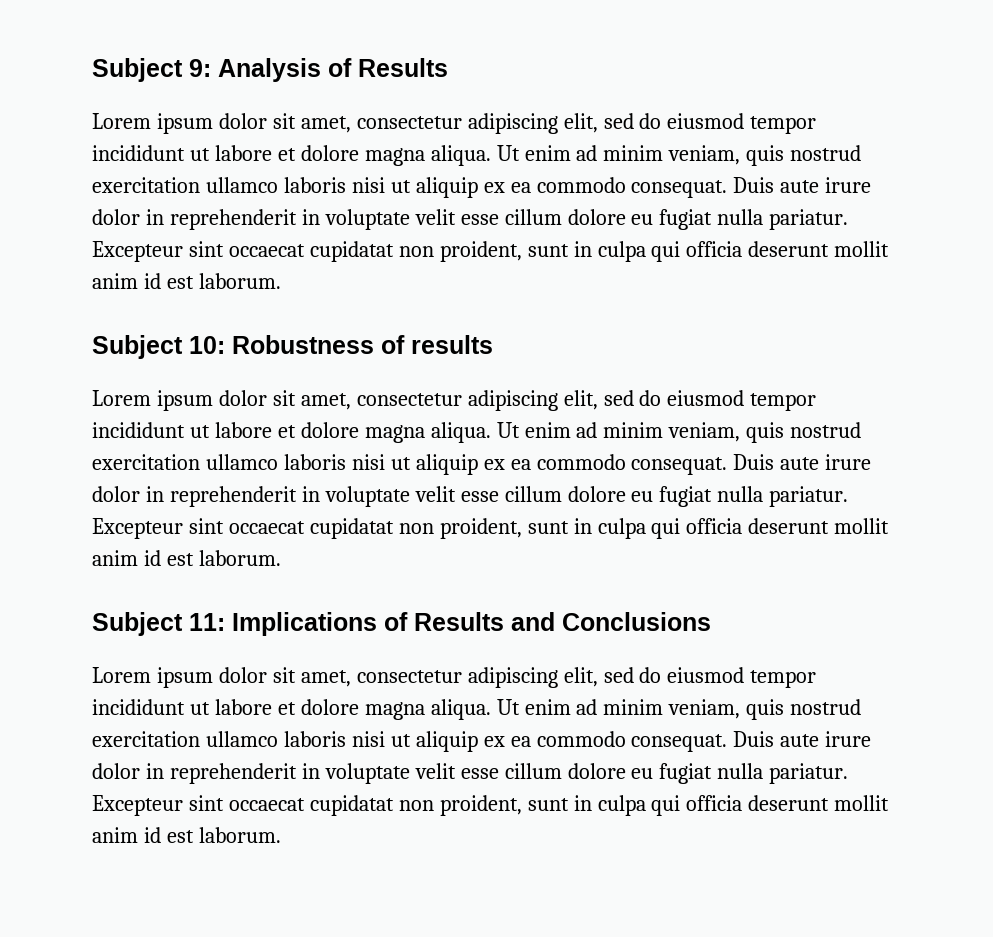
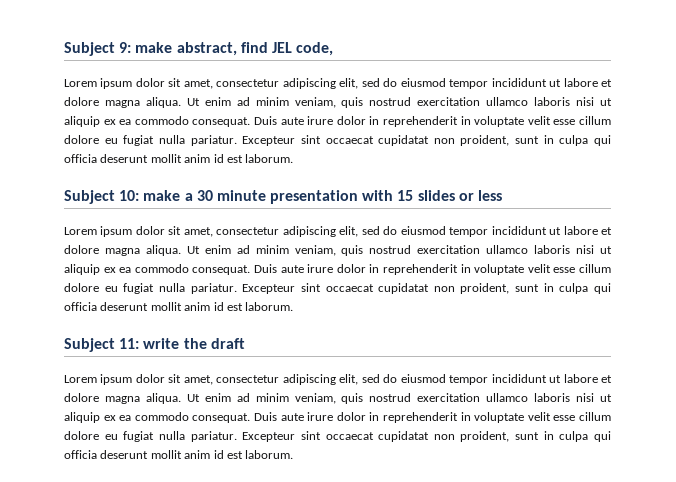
- Subject 9: Analysis of Results
+ Subject 9: make abstract, find JEL code,
- Subject 10: Robustness of results
+ Subject 10: make a 30 minute presentation with 15 slides or less
- Subject 11: Implications of Results and Conclusions
+ Subject 11: write the draft

